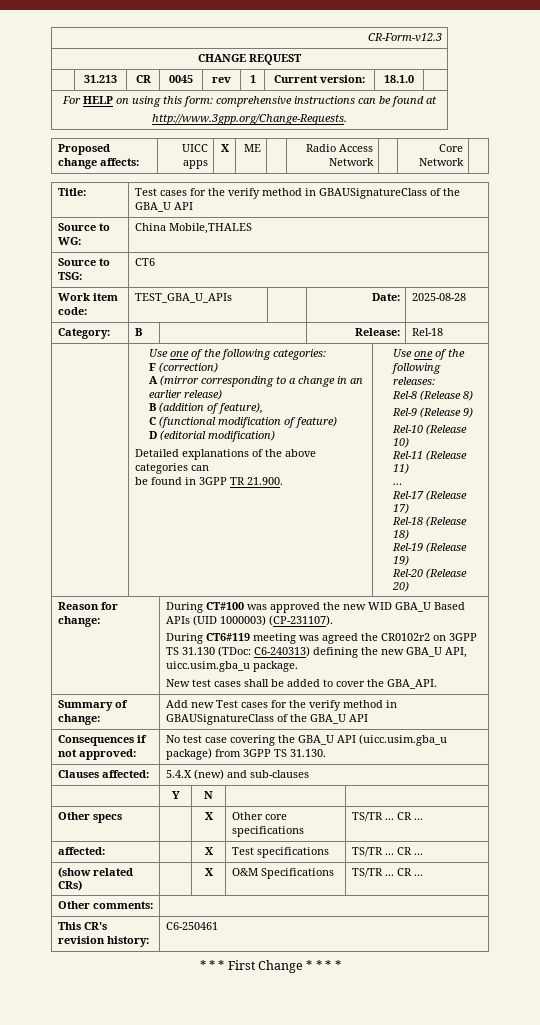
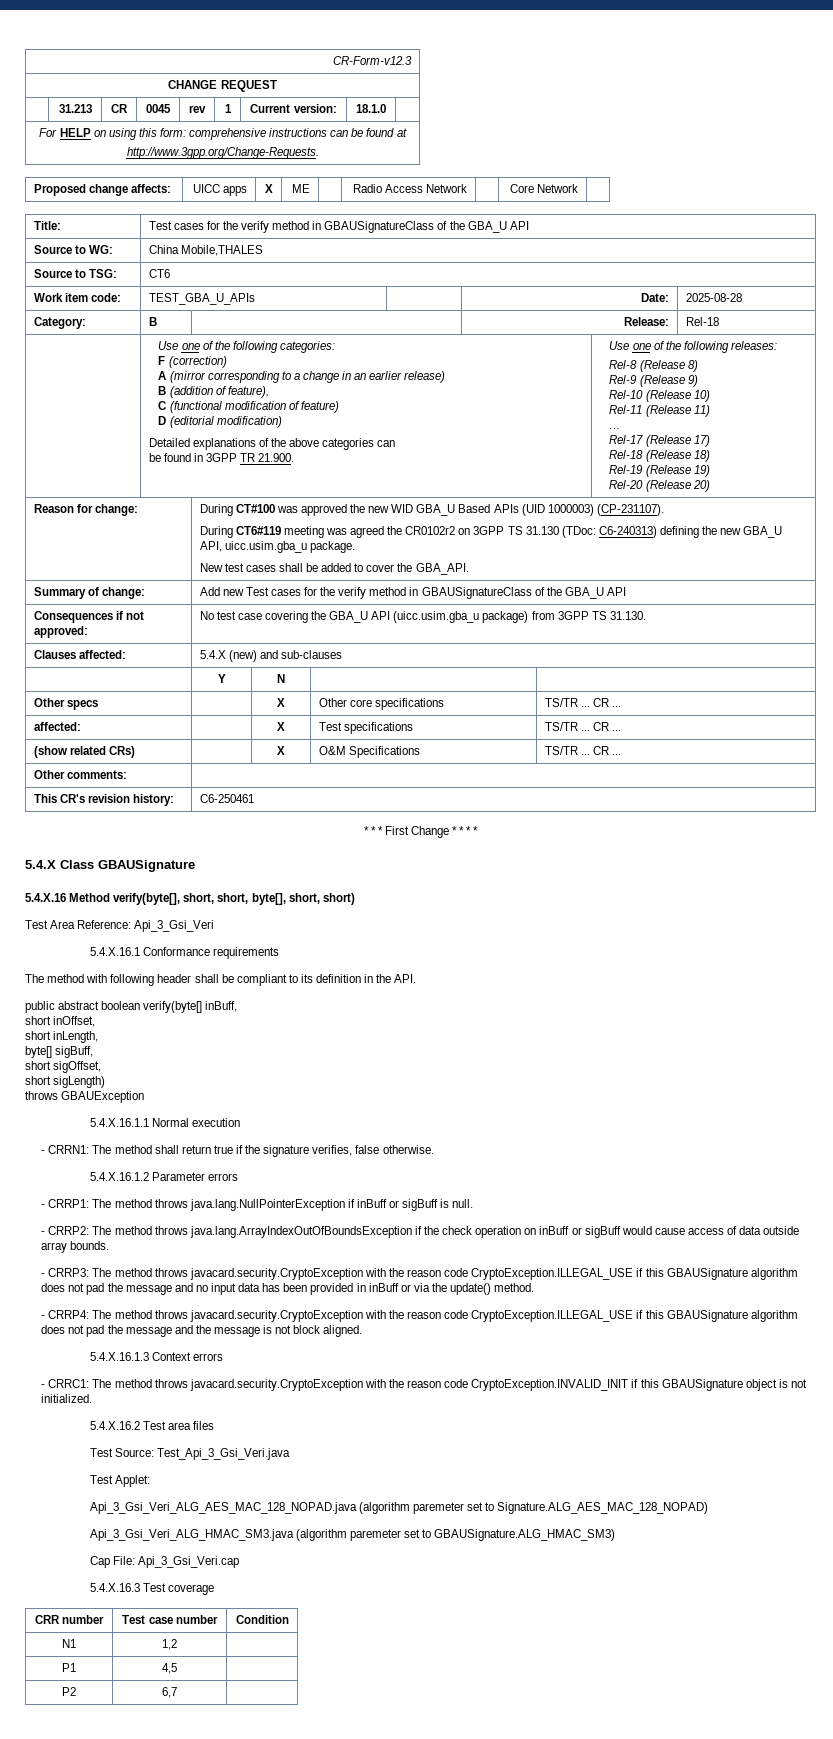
+ 5.4.X Class GBAUSignature
+ 5.4.X.16 Method verify(byte[], short, short, byte[], short, short)
+ Test Area Reference: Api_3_Gsi_Veri
+ 5.4.X.16.1 Conformance requirements
+ The method with following header shall be compliant to its definition in the API.
+ public abstract boolean verify(byte[] inBuff,
+ short inOffset,
+ short inLength,
+ byte[] sigBuff,
+ short sigOffset,
+ short sigLength)
+ throws GBAUException
+ 5.4.X.16.1.1 Normal execution
+ - CRRN1: The method shall return true if the signature verifies, false otherwise.
+ 5.4.X.16.1.2 Parameter errors
+ - CRRP1: The method throws java.lang.NullPointerException if inBuff or sigBuff is null.
+ - CRRP2: The method throws java.lang.ArrayIndexOutOfBoundsException if the check operation on inBuff or sigBuff would cause access of data outside array bounds.
+ - CRRP3: The method throws javacard.security.CryptoException with the reason code CryptoException.ILLEGAL_USE if this GBAUSignature algorithm does not pad the message and no input data has been provided in inBuff or via the update() method.
+ - CRRP4: The method throws javacard.security.CryptoException with the reason code CryptoException.ILLEGAL_USE if this GBAUSignature algorithm does not pad the message and the message is not block aligned.
+ 5.4.X.16.1.3 Context errors
+ - CRRC1: The method throws javacard.security.CryptoException with the reason code CryptoException.INVALID_INIT if this GBAUSignature object is not initialized.
+ 5.4.X.16.2 Test area files
+ Test Source: Test_Api_3_Gsi_Veri.java
+ Test Applet:
+ Api_3_Gsi_Veri_ALG_AES_MAC_128_NOPAD.java (algorithm paremeter set to Signature.ALG_AES_MAC_128_NOPAD)
+ Api_3_Gsi_Veri_ALG_HMAC_SM3.java (algorithm paremeter set to GBAUSignature.ALG_HMAC_SM3)
+ Cap File: Api_3_Gsi_Veri.cap
+ 5.4.X.16.3 Test coverage
+ CRR number | Test case number | Condition
+ N1 | 1,2 |
+ P1 | 4,5 |
+ P2 | 6,7 |

